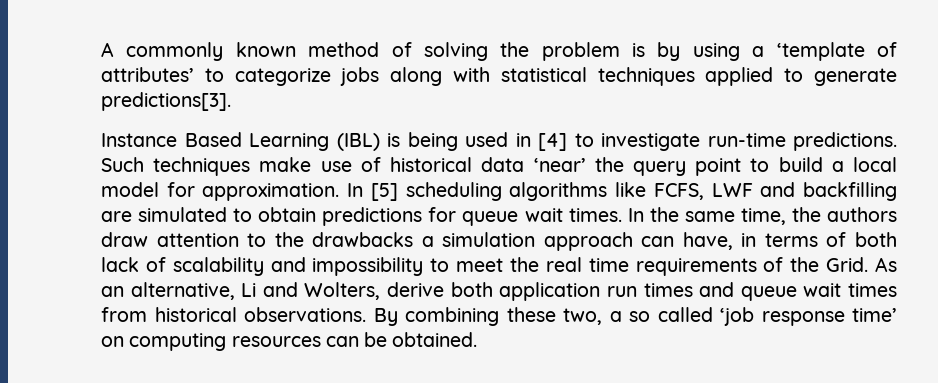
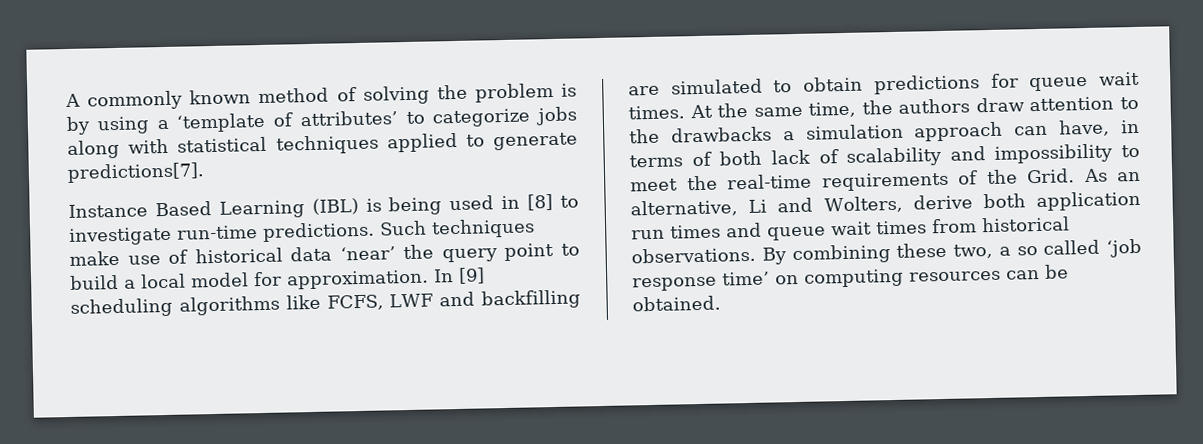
- A commonly known method of solving the problem is by using a ‘template of attributes’ to categorize jobs along with statistical techniques applied to generate predictions[3].
+ A commonly known method of solving the problem is by using a ‘template of attributes’ to categorize jobs along with statistical techniques applied to generate predictions[7].
- Instance Based Learning (IBL) is being used in [4] to investigate run-time predictions.
+ Instance Based Learning (IBL) is being used in [8] to investigate run-time predictions.
- In [5] scheduling algorithms like FCFS, LWF and backfilling are simulated to obtain predictions for queue wait times.
+ In [9] scheduling algorithms like FCFS, LWF and backfilling are simulated to obtain predictions for queue wait times.
- In the same time, the authors draw attention to the drawbacks a simulation approach can have, in terms of both lack of scalability and impossibility to meet the real time requirements of the Grid.
+ At the same time, the authors draw attention to the drawbacks a simulation approach can have, in terms of both lack of scalability and impossibility to meet the real-time requirements of the Grid.

